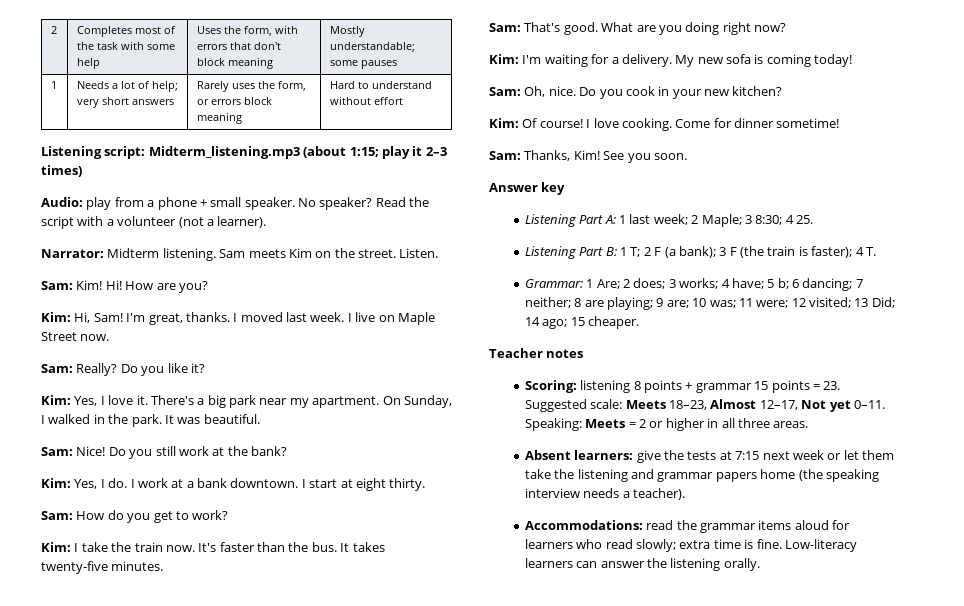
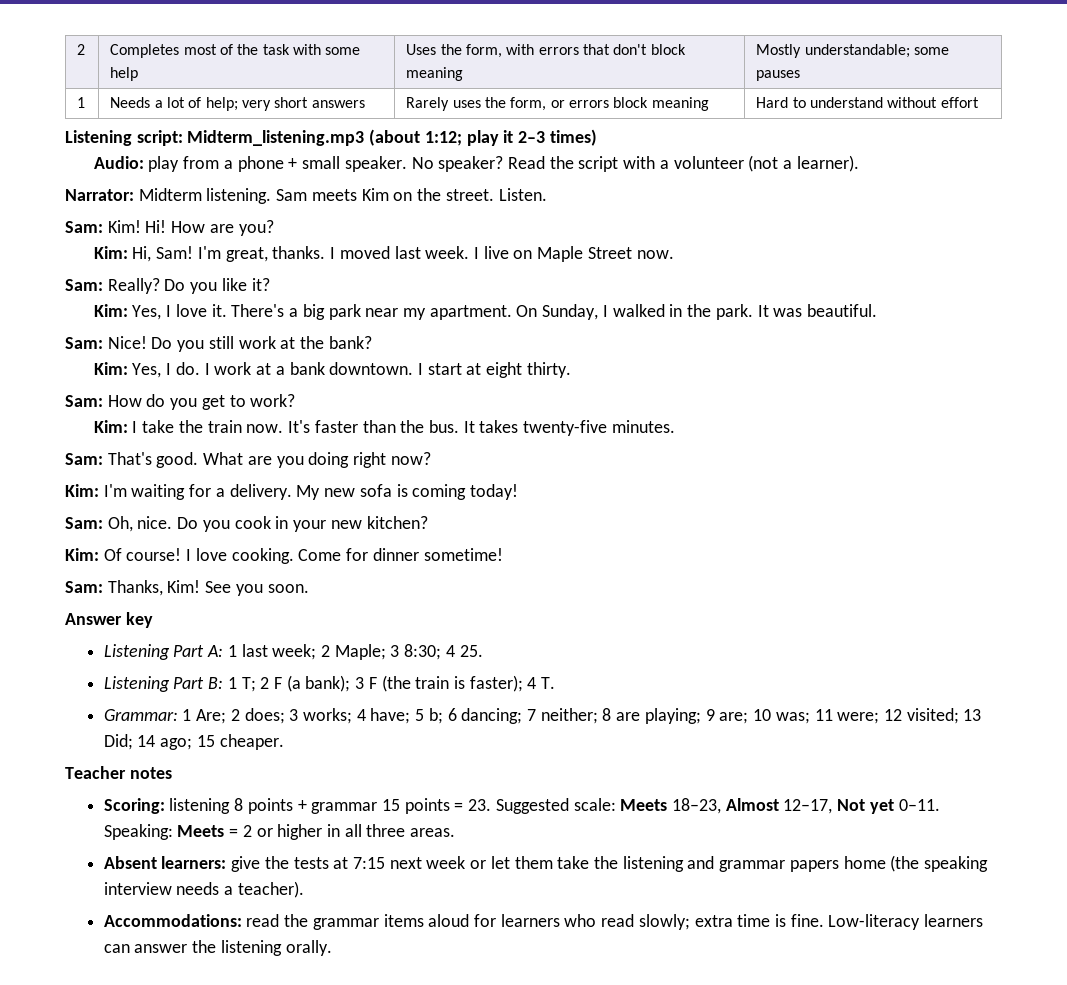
- Listening script: Midterm_listening.mp3 (about 1:15; play it 2–3 times)
+ Listening script: Midterm_listening.mp3 (about 1:12; play it 2–3 times)

